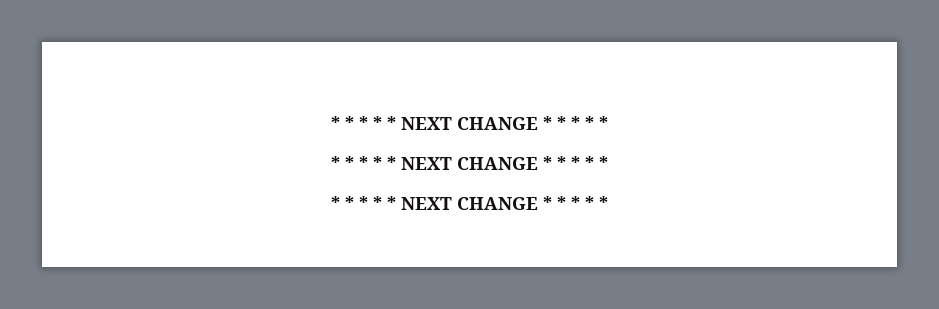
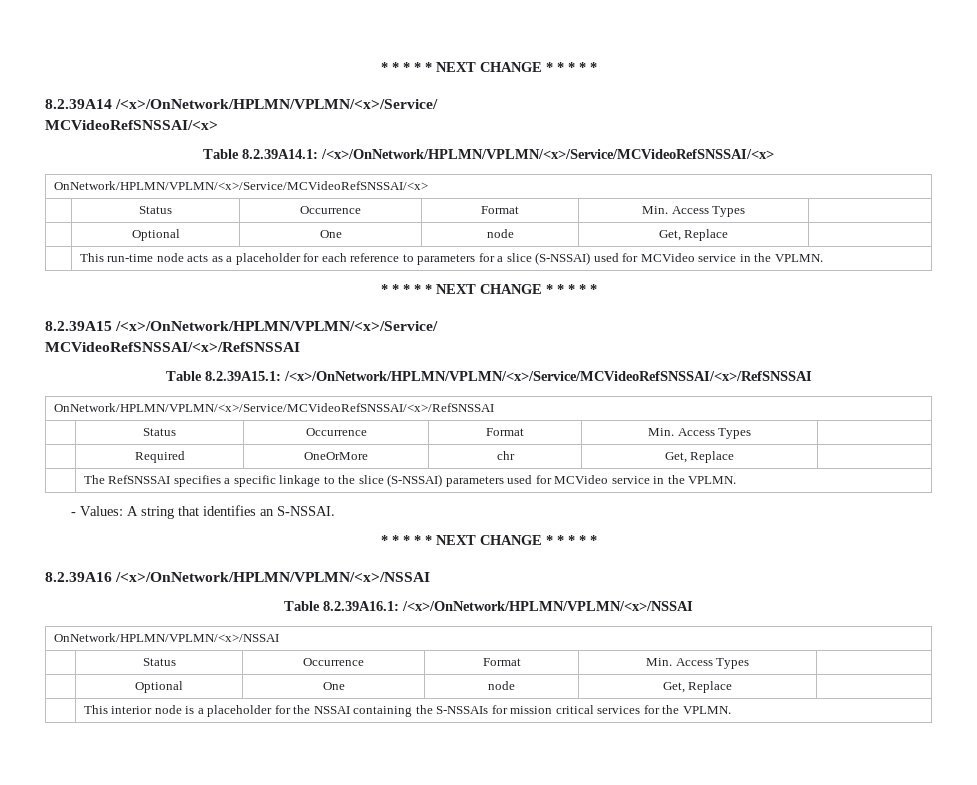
+ 8.2.39A14 /<x>/OnNetwork/HPLMN/VPLMN/<x>/Service/
+ MCVideoRefSNSSAI/<x>
+ Table 8.2.39A14.1: /<x>/OnNetwork/HPLMN/VPLMN/<x>/Service/MCVideoRefSNSSAI/<x>
+ OnNetwork/HPLMN/VPLMN/<x>/Service/MCVideoRefSNSSAI/<x>
+ | Status | Occurrence | Format | Min. Access Types |
+ | Optional | One | node | Get, Replace |
+ | This run-time node acts as a placeholder for each reference to parameters for a slice (S-NSSAI) used for MCVideo service in the VPLMN.
+ 8.2.39A15 /<x>/OnNetwork/HPLMN/VPLMN/<x>/Service/
+ MCVideoRefSNSSAI/<x>/RefSNSSAI
+ Table 8.2.39A15.1: /<x>/OnNetwork/HPLMN/VPLMN/<x>/Service/MCVideoRefSNSSAI/<x>/RefSNSSAI
+ OnNetwork/HPLMN/VPLMN/<x>/Service/MCVideoRefSNSSAI/<x>/RefSNSSAI
+ | Status | Occurrence | Format | Min. Access Types |
+ | Required | OneOrMore | chr | Get, Replace |
+ | The RefSNSSAI specifies a specific linkage to the slice (S-NSSAI) parameters used for MCVideo service in the VPLMN.
+ - Values: A string that identifies an S-NSSAI.
+ 8.2.39A16 /<x>/OnNetwork/HPLMN/VPLMN/<x>/NSSAI
+ Table 8.2.39A16.1: /<x>/OnNetwork/HPLMN/VPLMN/<x>/NSSAI
+ OnNetwork/HPLMN/VPLMN/<x>/NSSAI
+ | Status | Occurrence | Format | Min. Access Types |
+ | Optional | One | node | Get, Replace |
+ | This interior node is a placeholder for the NSSAI containing the S-NSSAIs for mission critical services for the VPLMN.

